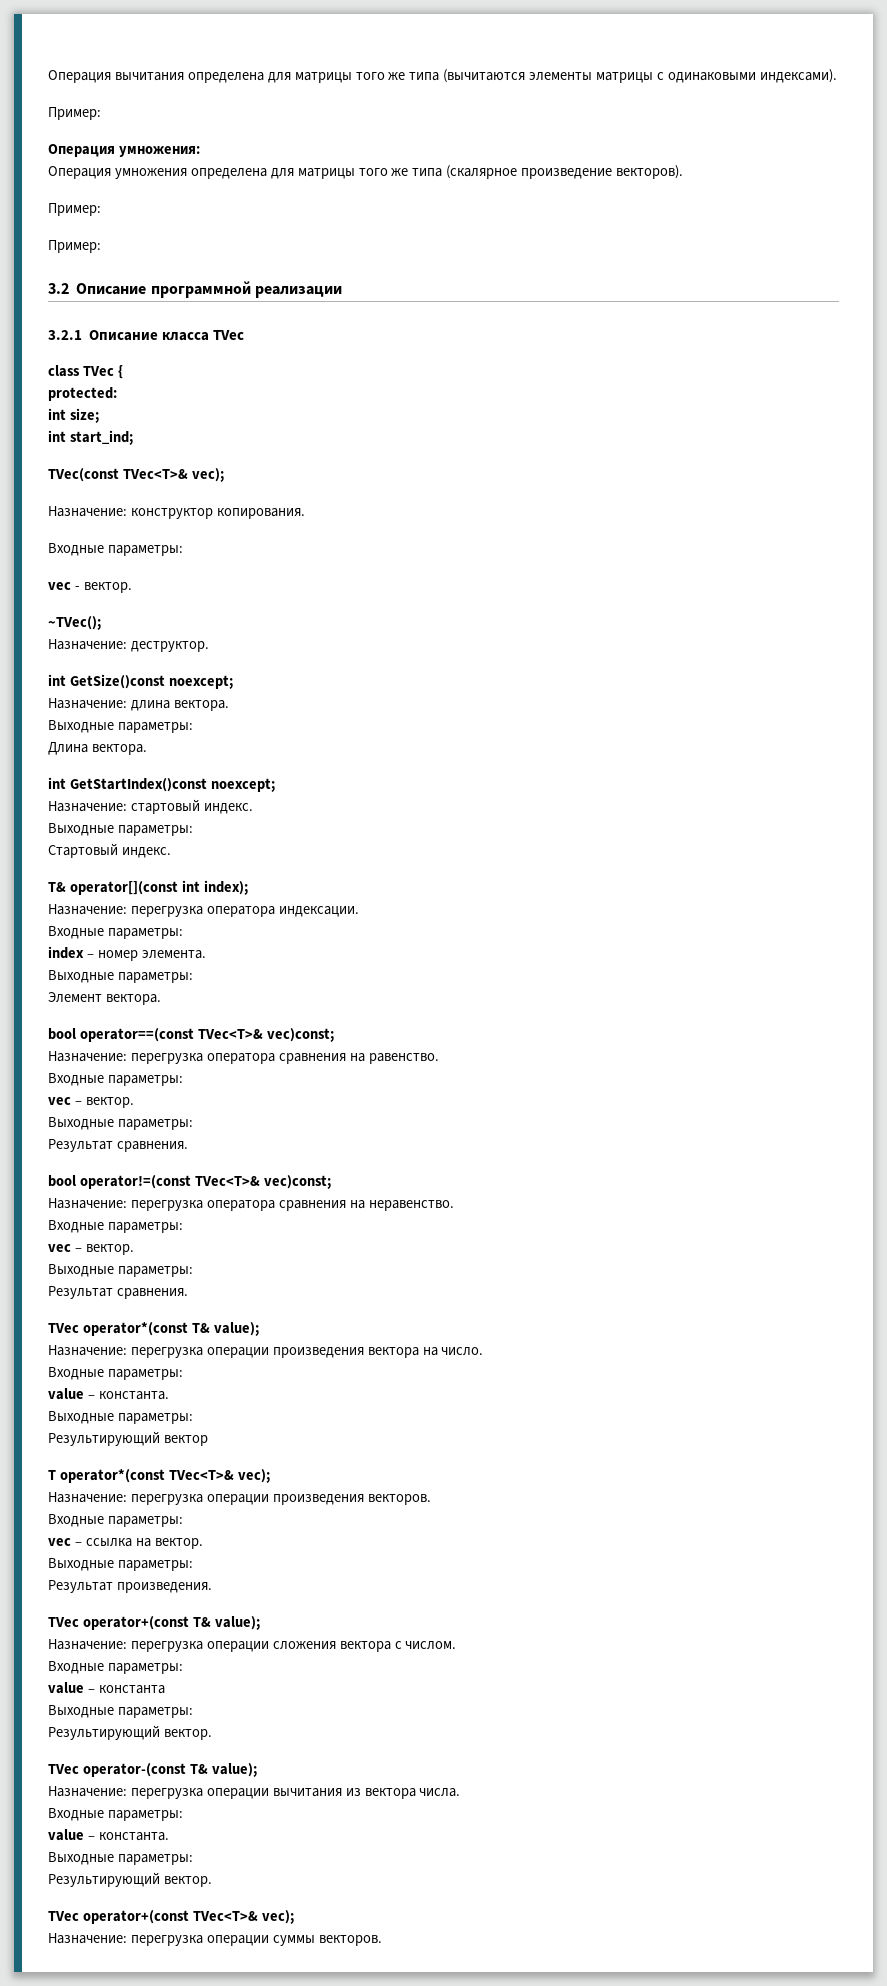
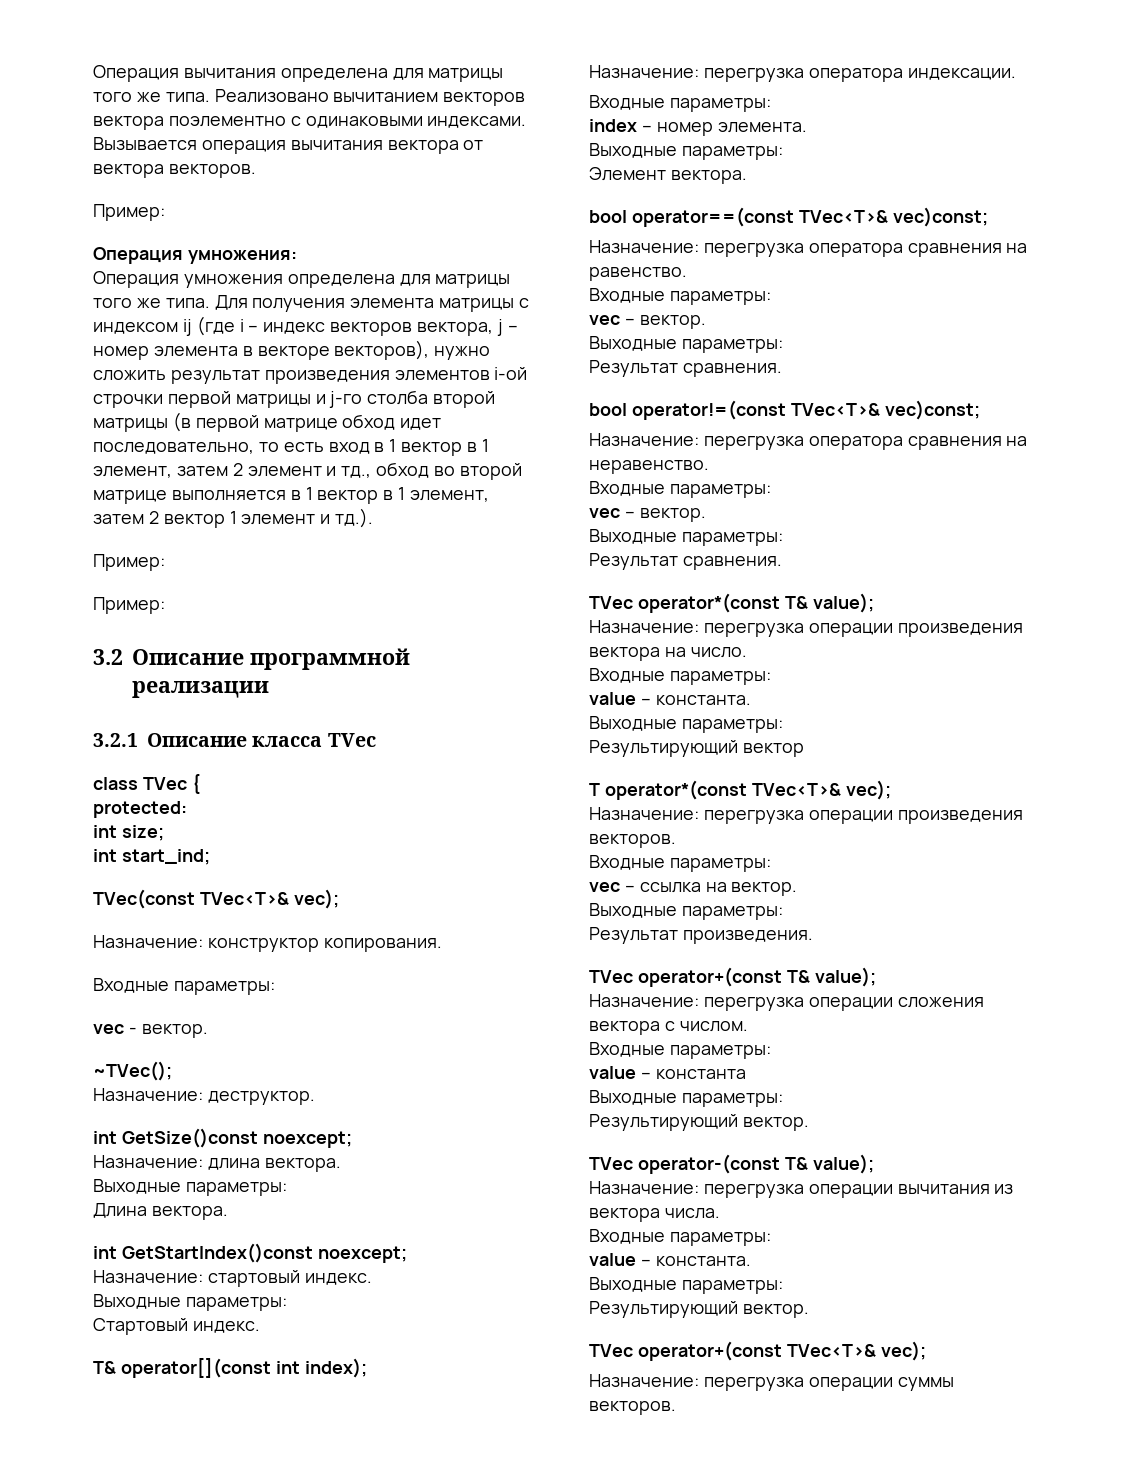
- Операция вычитания определена для матрицы того же типа (вычитаются элементы матрицы с одинаковыми индексами).
+ Операция вычитания определена для матрицы того же типа. Реализовано вычитанием векторов вектора поэлементно с одинаковыми индексами. Вызывается операция вычитания вектора от вектора векторов.
- Операция умножения определена для матрицы того же типа (скалярное произведение векторов).
+ Операция умножения определена для матрицы того же типа. Для получения элемента матрицы с индексом ij (где i – индекс векторов вектора, j – номер элемента в векторе векторов), нужно сложить результат произведения элементов i-ой строчки первой матрицы и j-го столба второй матрицы (в первой матрице обход идет последовательно, то есть вход в 1 вектор в 1 элемент, затем 2 элемент и тд., обход во второй матрице выполняется в 1 вектор в 1 элемент, затем 2 вектор 1 элемент и тд.).

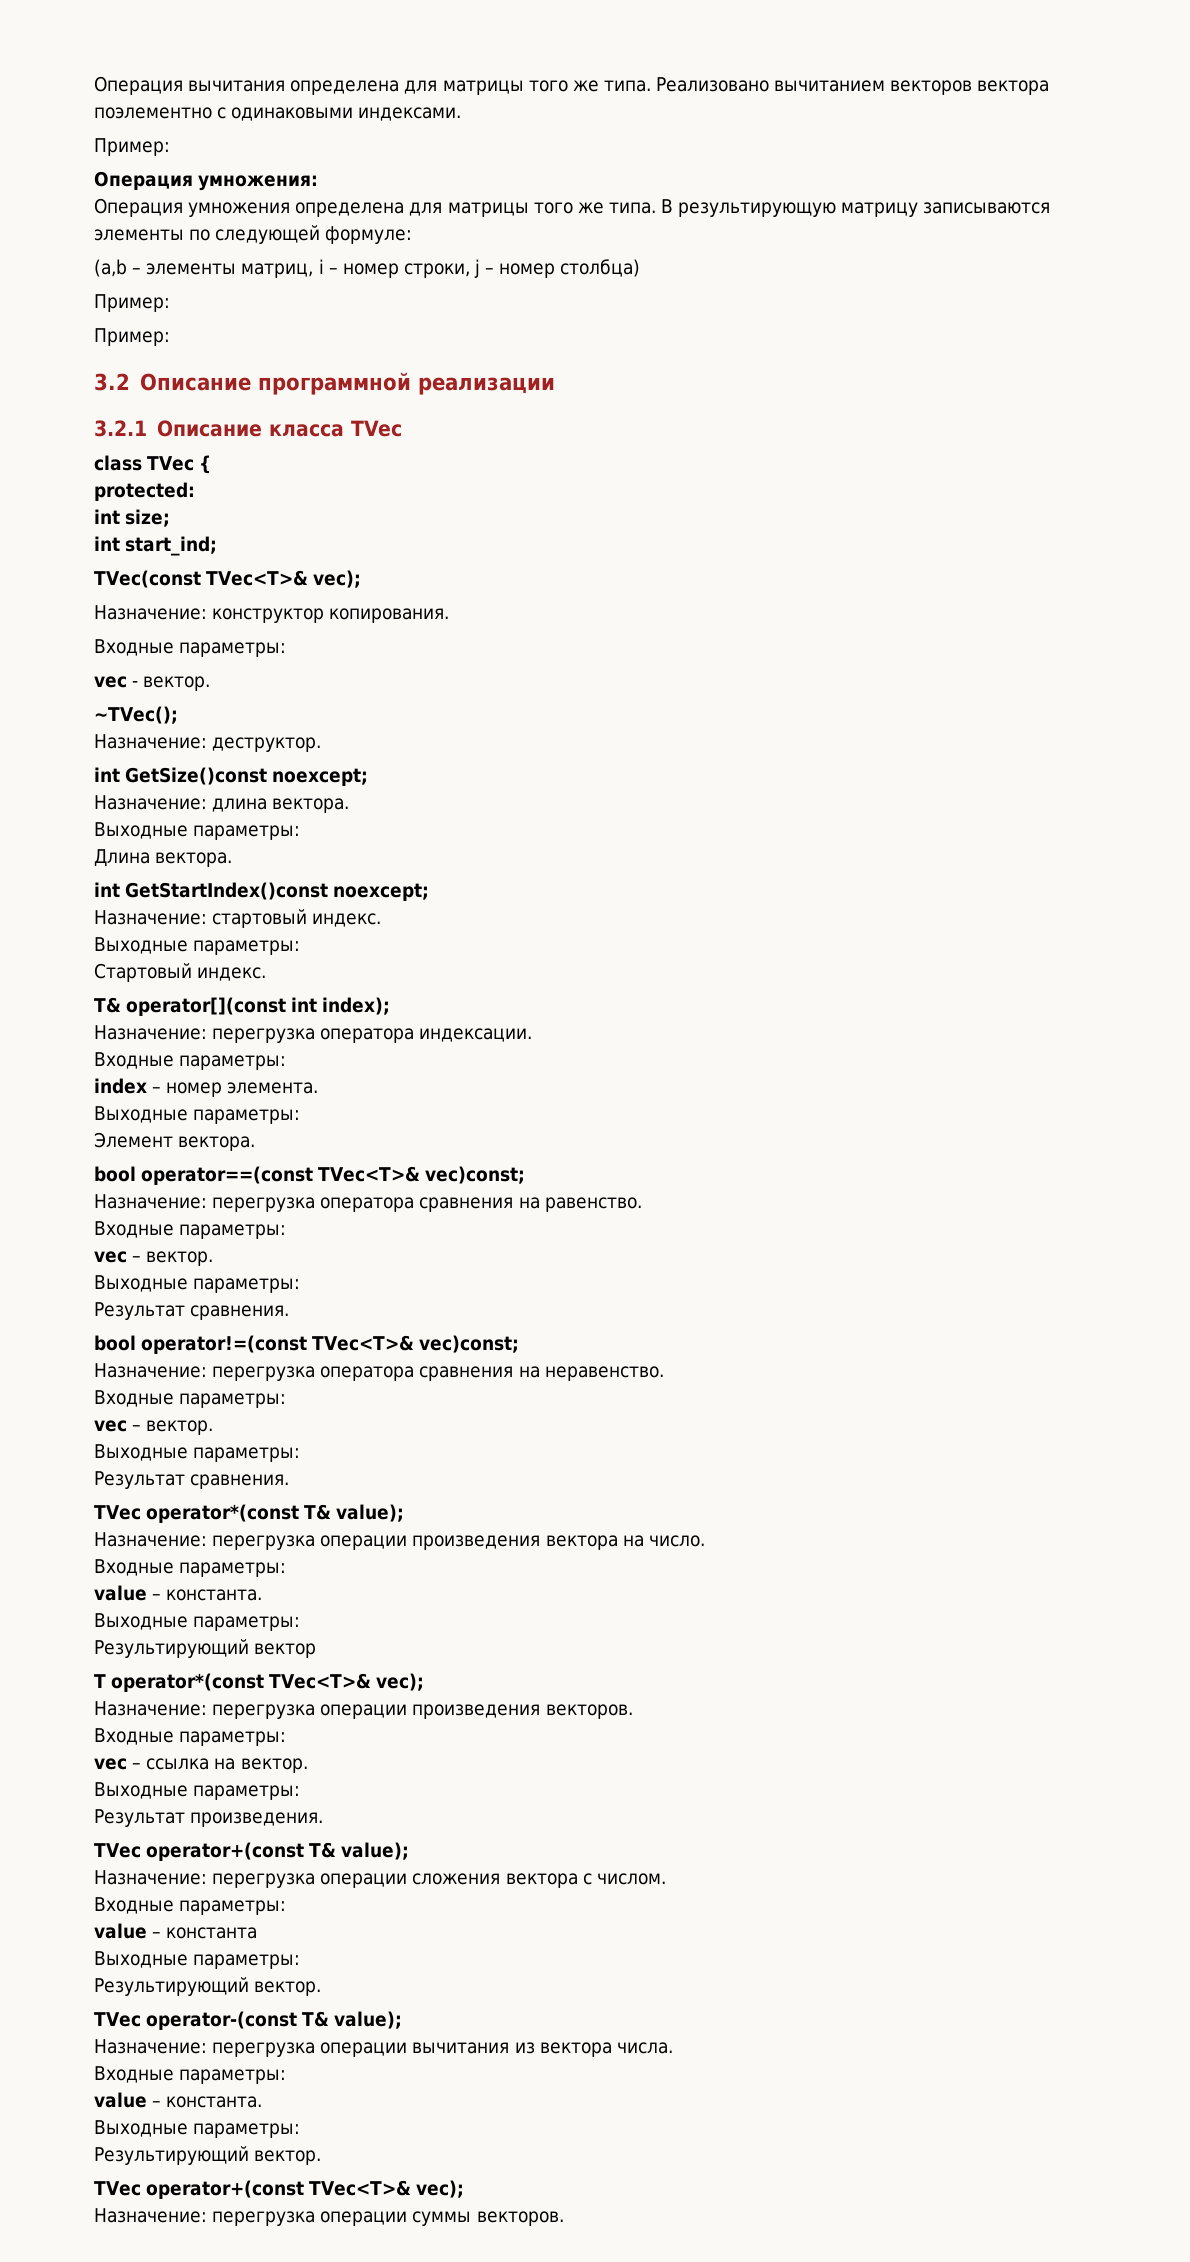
- Вызывается операция вычитания вектора от вектора векторов.
- Для получения элемента матрицы с индексом ij (где i – индекс векторов вектора, j – номер элемента в векторе векторов), нужно сложить результат произведения элементов i-ой строчки первой матрицы и j-го столба второй матрицы (в первой матрице обход идет последовательно, то есть вход в 1 вектор в 1 элемент, затем 2 элемент и тд., обход во второй матрице выполняется в 1 вектор в 1 элемент, затем 2 вектор 1 элемент и тд.).
+ В результирующую матрицу записываются элементы по следующей формуле:
+ (a,b – элементы матриц, i – номер строки, j – номер столбца)

